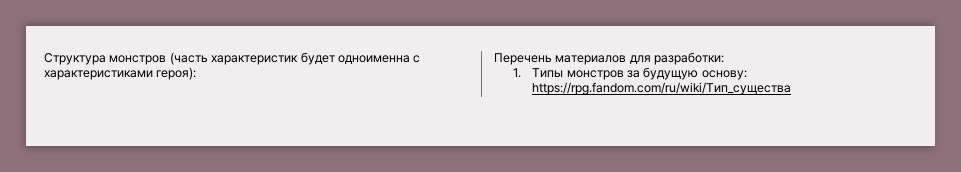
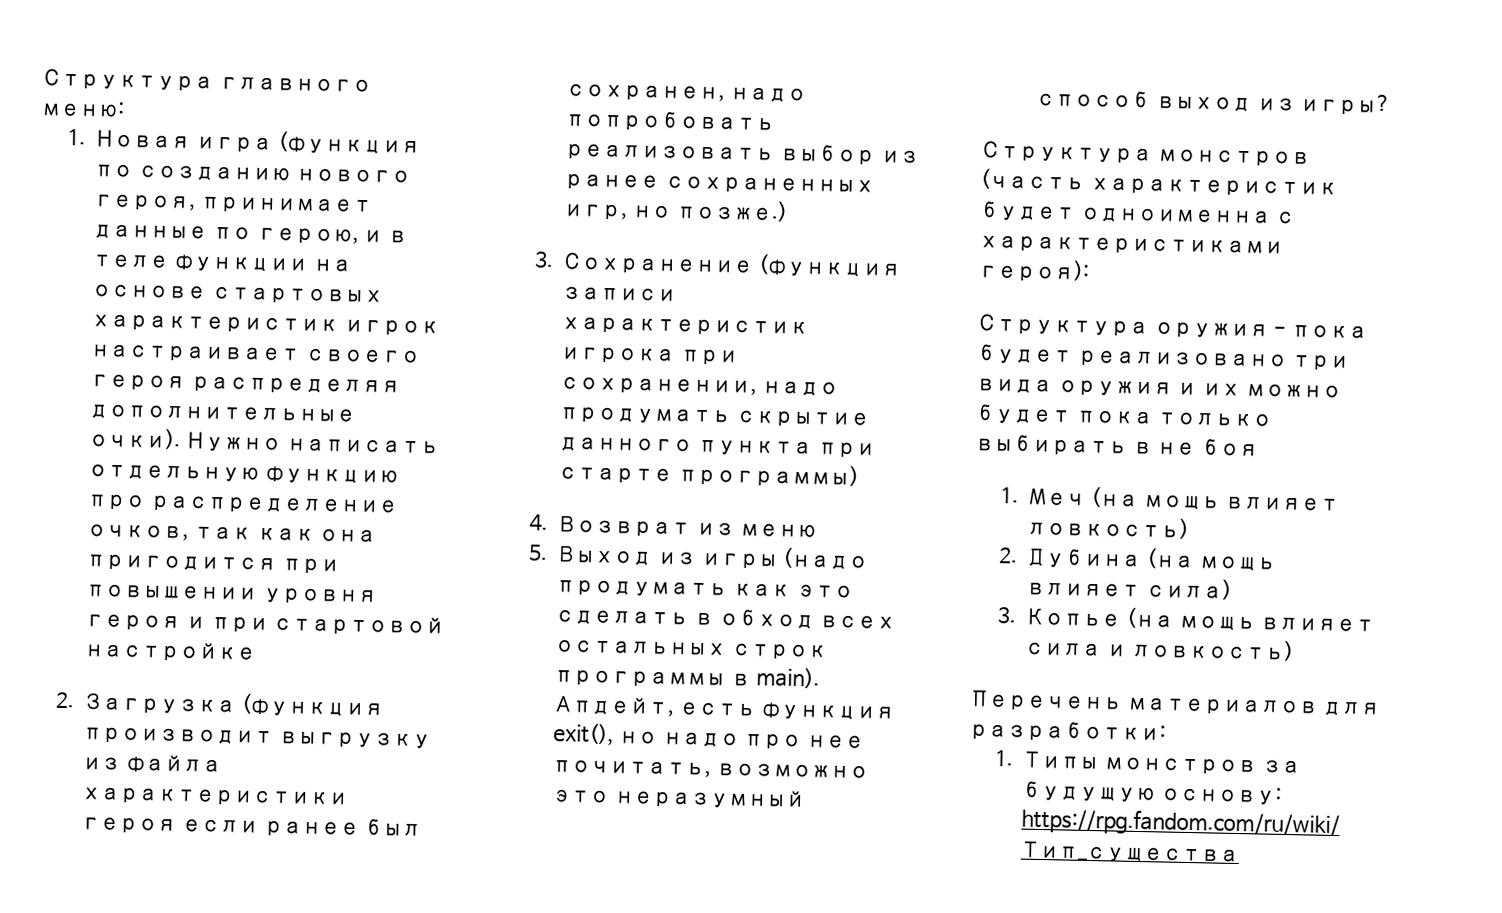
+ Структура главного меню:
+ 1. Новая игра (функция по созданию нового героя, принимает данные по герою, и в теле функции на основе стартовых характеристик игрок настраивает своего героя распределяя дополнительные очки). Нужно написать отдельную функцию про распределение очков, так как она пригодится при повышении уровня героя и при стартовой настройке
+ 2. Загрузка (функция производит выгрузку из файла характеристики героя если ранее был сохранен, надо попробовать реализовать выбор из ранее сохраненных игр, но позже.)
+ 3. Сохранение (функция записи характеристик игрока при сохранении, надо продумать скрытие данного пункта при старте программы)
+ 4. Возврат из меню
+ 5. Выход из игры (надо продумать как это сделать в обход всех остальных строк программы в main). Апдейт, есть функция exit(), но надо про нее почитать, возможно это неразумный способ выход из игры?
+ Структура оружия - пока будет реализовано три вида оружия и их можно будет пока только выбирать в не боя
+ 1. Меч (на мощь влияет ловкость)
+ 2. Дубина (на мощь влияет сила)
+ 3. Копье (на мощь влияет сила и ловкость)

